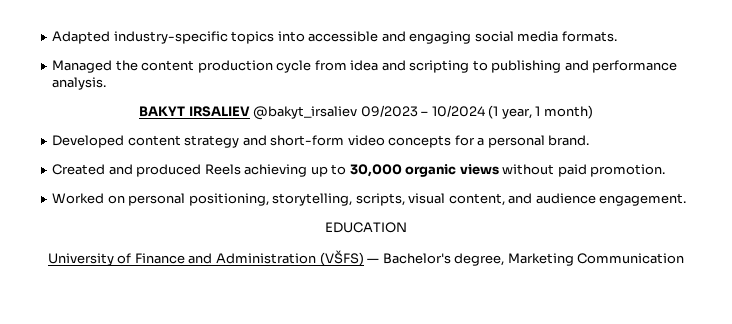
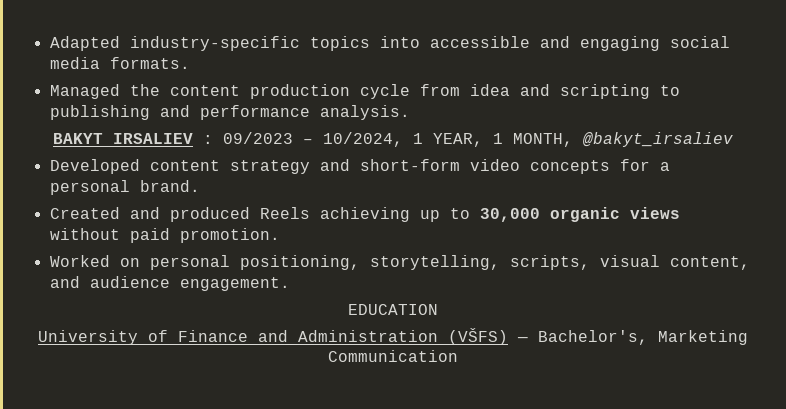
- BAKYT IRSALIEV @bakyt_irsaliev 09/2023 – 10/2024 (1 year, 1 month)
+ BAKYT IRSALIEV : 09/2023 – 10/2024, 1 YEAR, 1 MONTH, @bakyt_irsaliev
- University of Finance and Administration (VŠFS) — Bachelor's degree, Marketing Communication
+ University of Finance and Administration (VŠFS) — Bachelor's, Marketing Communication

